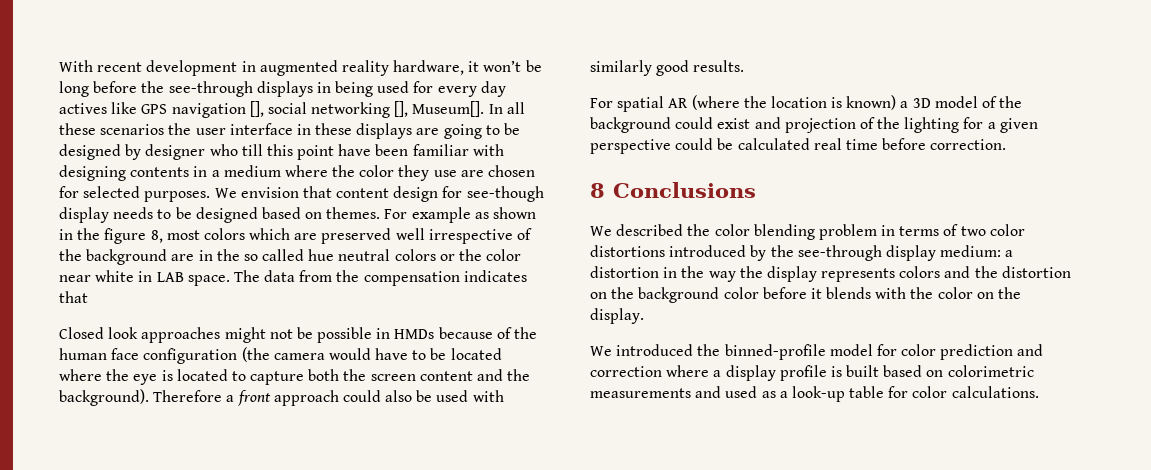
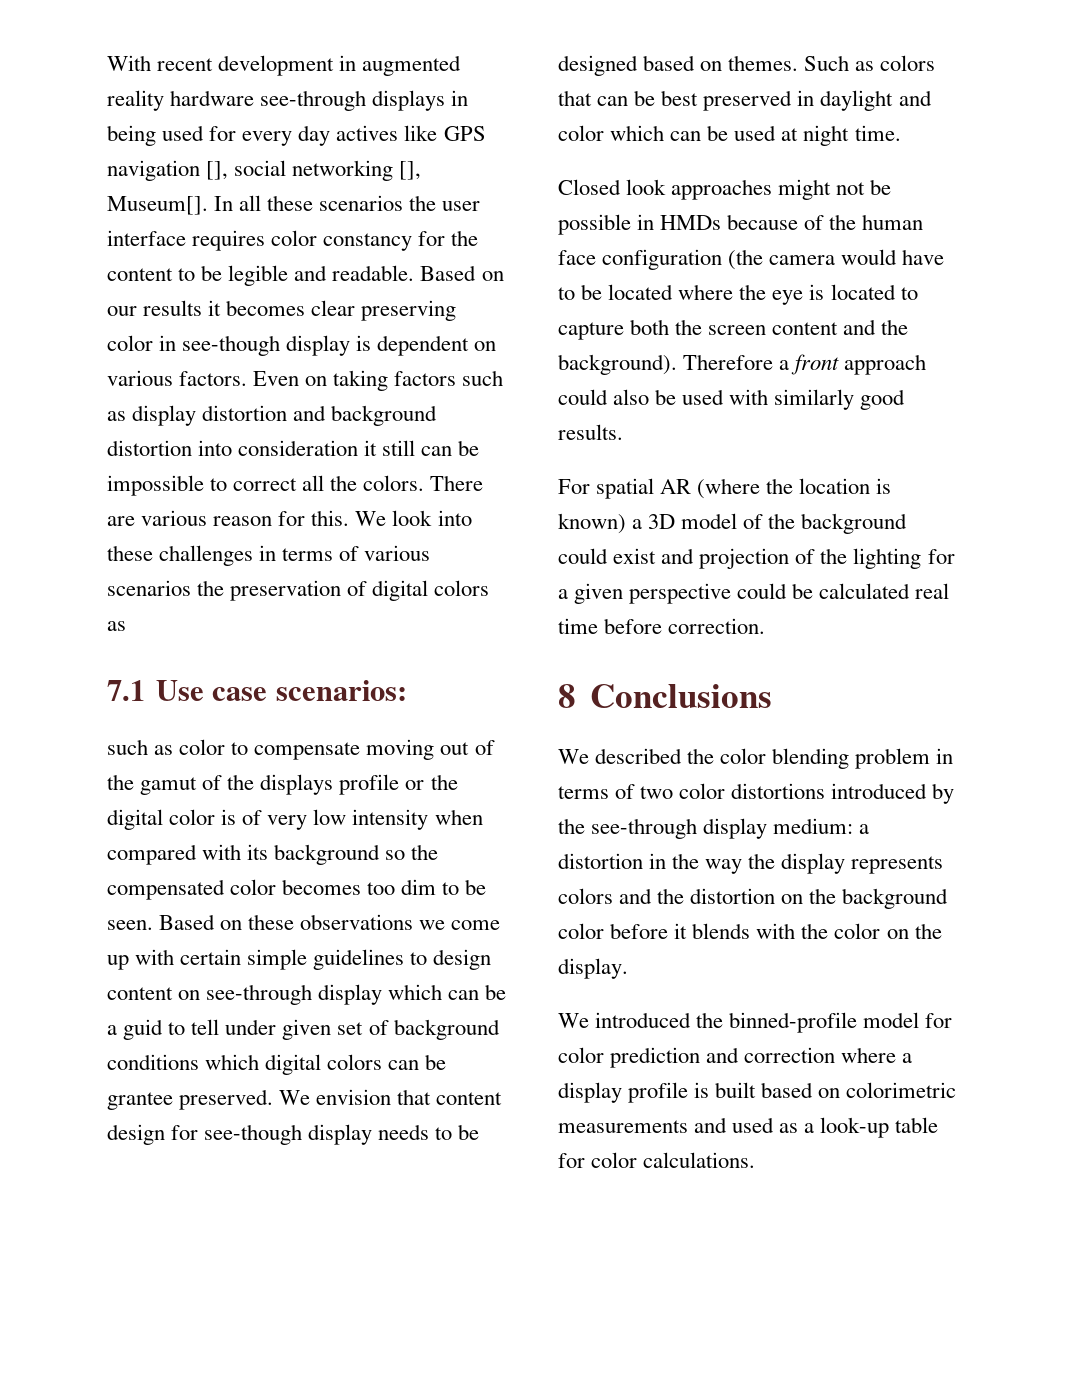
- With recent development in augmented reality hardware, it won’t be long before the see-through displays in being used for every day actives like GPS navigation [], social networking [], Museum[].
+ With recent development in augmented reality hardware see-through displays in being used for every day actives like GPS navigation [], social networking [], Museum[].
- In all these scenarios the user interface in these displays are going to be designed by designer who till this point have been familiar with designing contents in a medium where the color they use are chosen for selected purposes.
+ In all these scenarios the user interface requires color constancy for the content to be legible and readable. Based on our results it becomes clear preserving color in see-though display is dependent on various factors. Even on taking factors such as display distortion and background distortion into consideration it still can be impossible to correct all the colors. There are various reason for this. We look into these challenges in terms of various scenarios the preservation of digital colors as
+ 7.1 Use case scenarios:
+ such as color to compensate moving out of the gamut of the displays profile or the digital color is of very low intensity when compared with its background so the compensated color becomes too dim to be seen. Based on these observations we come up with certain simple guidelines to design content on see-through display which can be a guid to tell under given set of background conditions which digital colors can be grantee preserved.
- For example as shown in the figure 8, most colors which are preserved well irrespective of the background are in the so called hue neutral colors or the color near white in LAB space. The data from the compensation indicates that
+ Such as colors that can be best preserved in daylight and color which can be used at night time.

